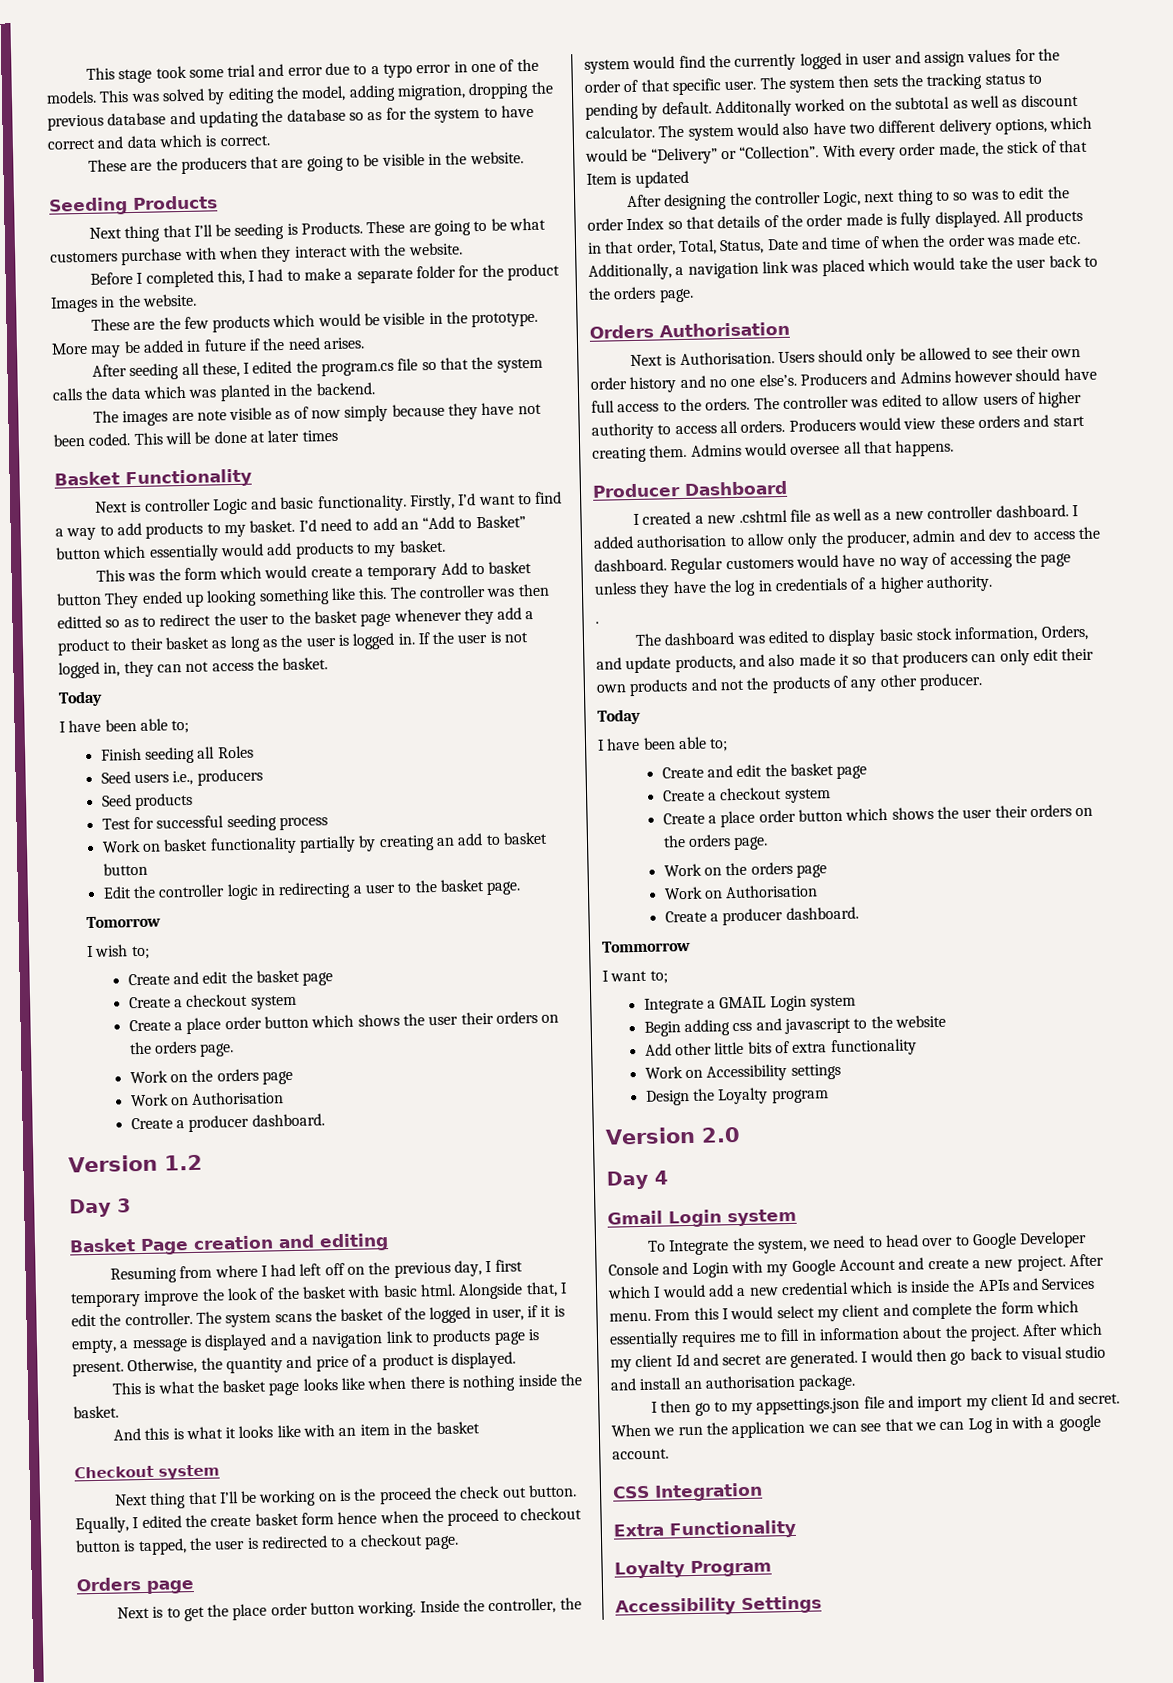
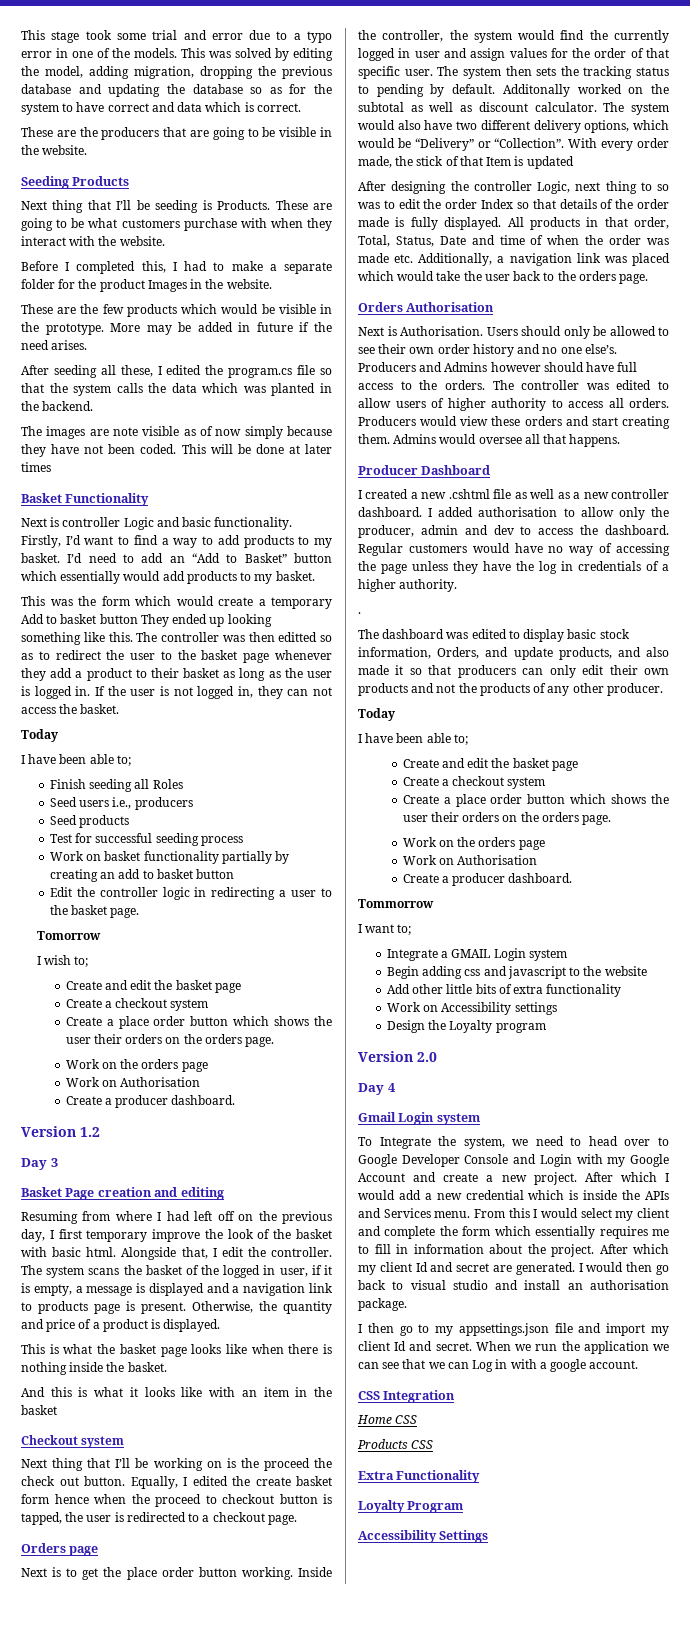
+ Home CSS
+ Products CSS

